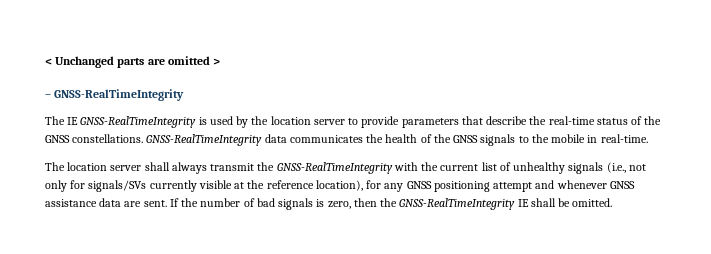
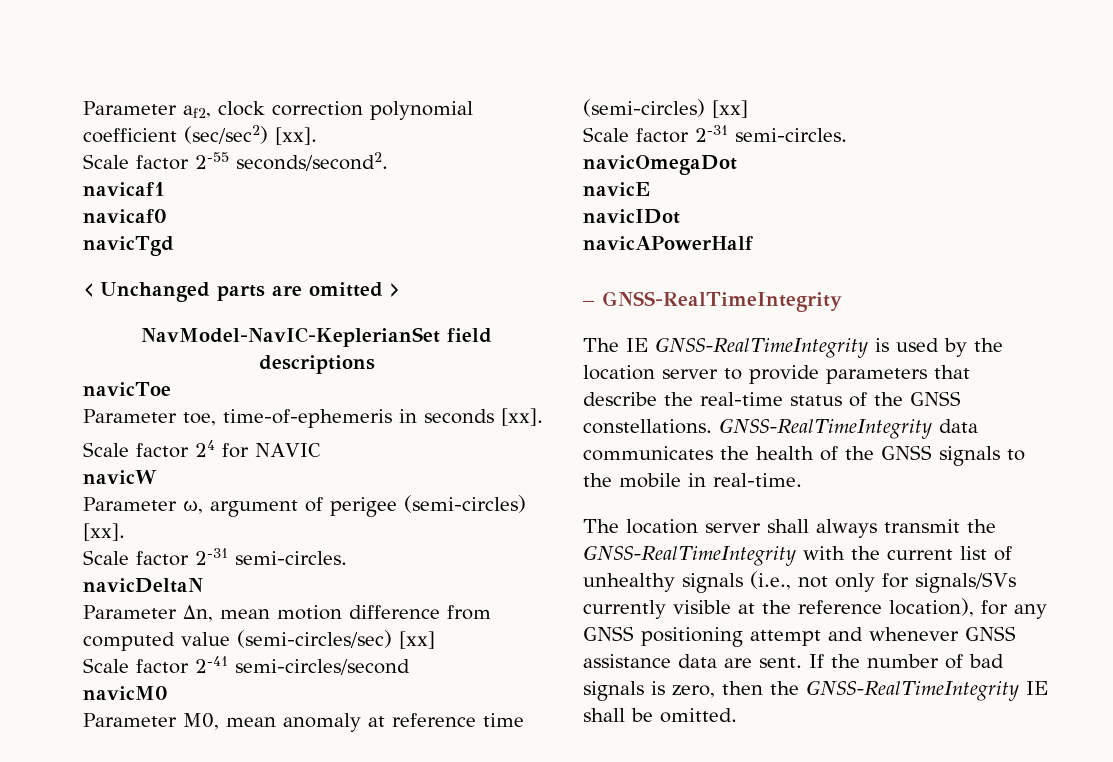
+ Parameter af2, clock correction polynomial coefficient (sec/sec2) [xx].
+ Scale factor 2-55 seconds/second2.
+ navicaf1
+ navicaf0
+ navicTgd
+ NavModel-NavIC-KeplerianSet field descriptions
+ navicToe
+ Parameter toe, time-of-ephemeris in seconds [xx].
+ Scale factor 24 for NAVIC
+ navicW
+ Parameter ω, argument of perigee (semi-circles) [xx].
+ Scale factor 2-31 semi-circles.
+ navicDeltaN
+ Parameter Δn, mean motion difference from computed value (semi-circles/sec) [xx]
+ Scale factor 2-41 semi-circles/second
+ navicM0
+ Parameter M0, mean anomaly at reference time (semi-circles) [xx]
+ Scale factor 2-31 semi-circles.
+ navicOmegaDot
+ navicE
+ navicIDot
+ navicAPowerHalf

